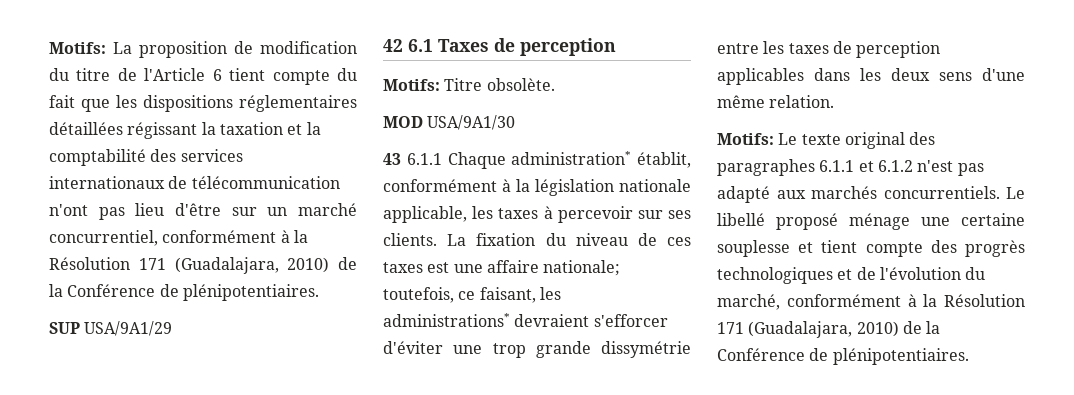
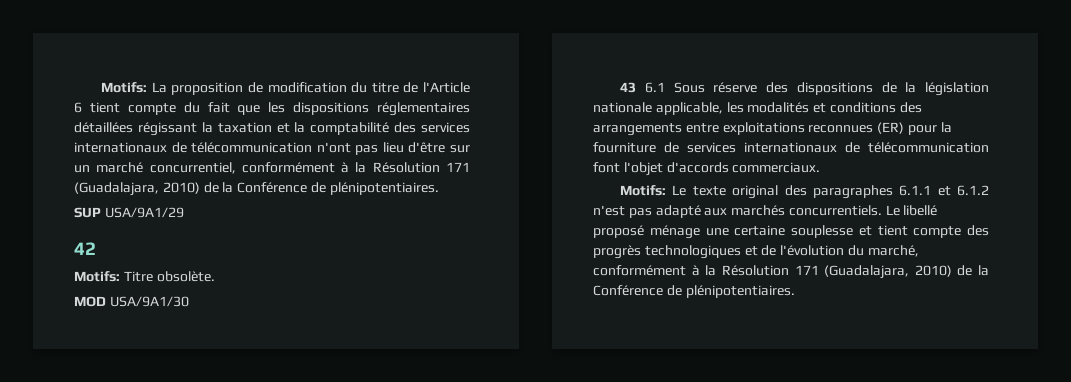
- 42 6.1 Taxes de perception
+ 42
- 43 6.1.1 Chaque administration* établit, conformément à la législation nationale applicable, les taxes à percevoir sur ses clients. La fixation du niveau de ces taxes est une affaire nationale; toutefois, ce faisant, les administrations* devraient s'efforcer d'éviter une trop grande dissymétrie entre les taxes de perception applicables dans les deux sens d'une même relation.
+ 43 6.1 Sous réserve des dispositions de la législation nationale applicable, les modalités et conditions des arrangements entre exploitations reconnues (ER) pour la fourniture de services internationaux de télécommunication font l'objet d'accords commerciaux.

